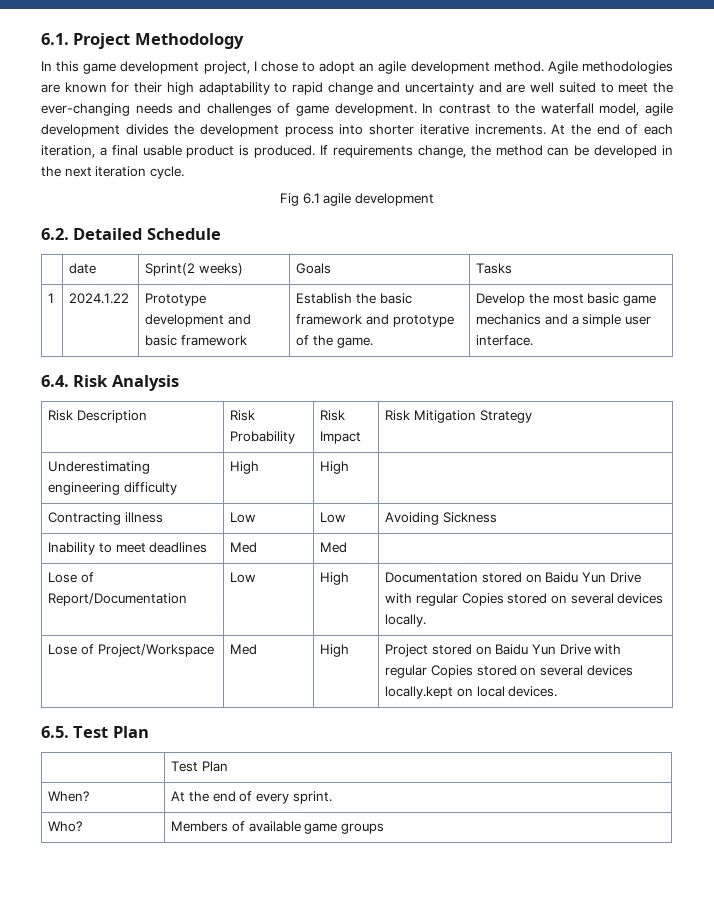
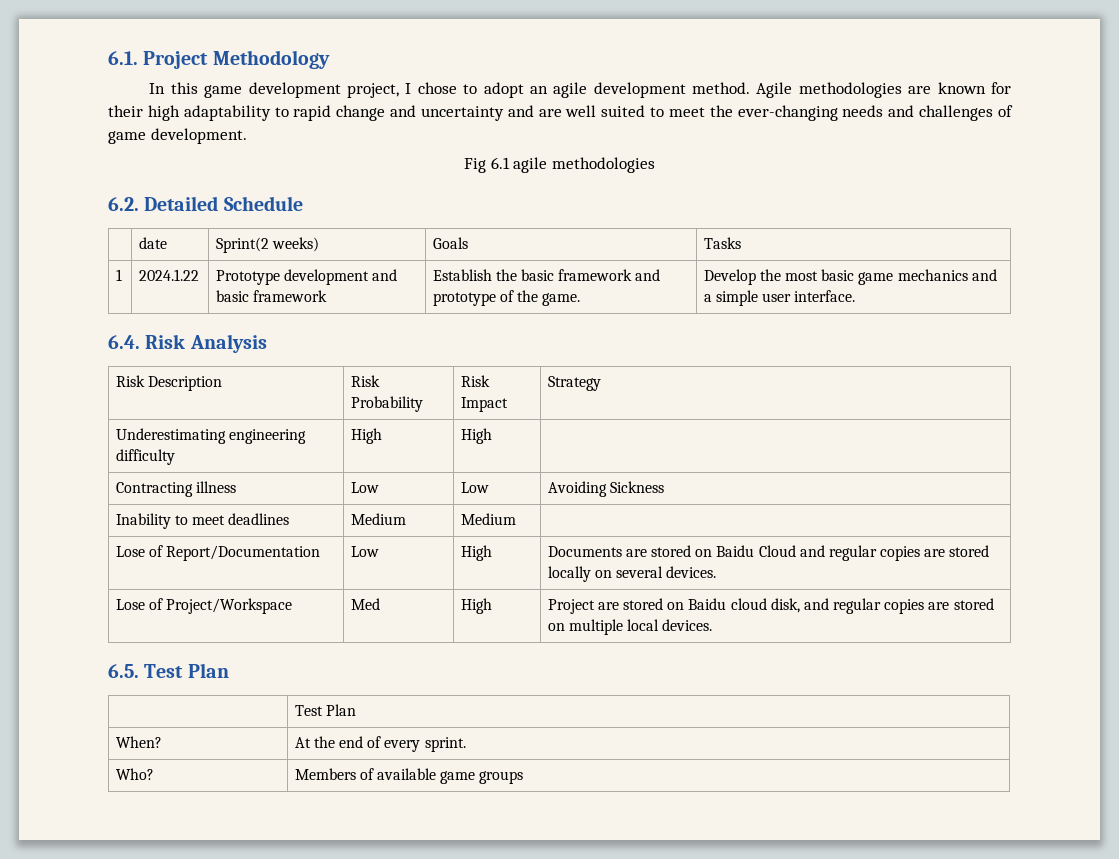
- In contrast to the waterfall model, agile development divides the development process into shorter iterative increments. At the end of each iteration, a final usable product is produced. If requirements change, the method can be developed in the next iteration cycle.
- Fig 6.1 agile development
+ Fig 6.1 agile methodologies
- Risk Description | Risk Probability | Risk Impact | Risk Mitigation Strategy
+ Risk Description | Risk Probability | Risk Impact | Strategy
- Inability to meet deadlines | Med | Med |
+ Inability to meet deadlines | Medium | Medium |
- Lose of Report/Documentation | Low | High | Documentation stored on Baidu Yun Drive with regular Copies stored on several devices locally.
+ Lose of Report/Documentation | Low | High | Documents are stored on Baidu Cloud and regular copies are stored locally on several devices.
- Lose of Project/Workspace | Med | High | Project stored on Baidu Yun Drive with regular Copies stored on several devices locally.kept on local devices.
+ Lose of Project/Workspace | Med | High | Project are stored on Baidu cloud disk, and regular copies are stored on multiple local devices.

